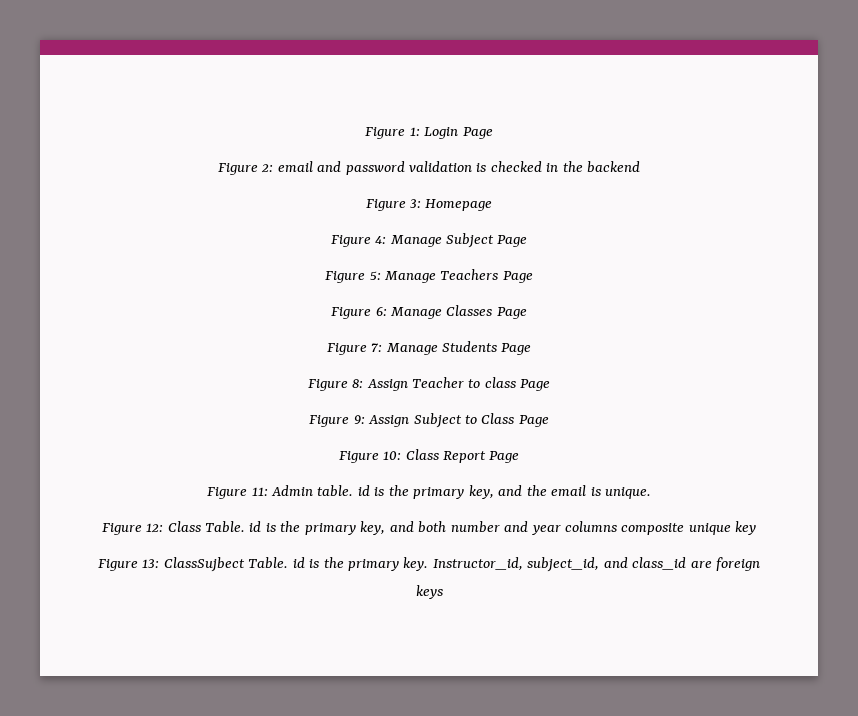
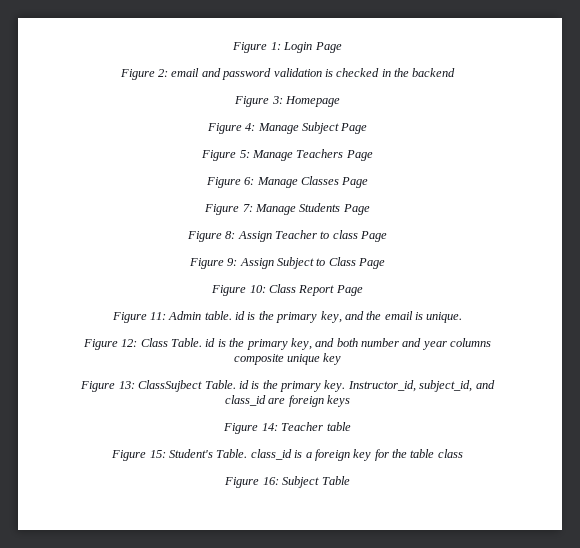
+ Figure 14: Teacher table
+ Figure 15: Student's Table. class_id is a foreign key for the table class
+ Figure 16: Subject Table

